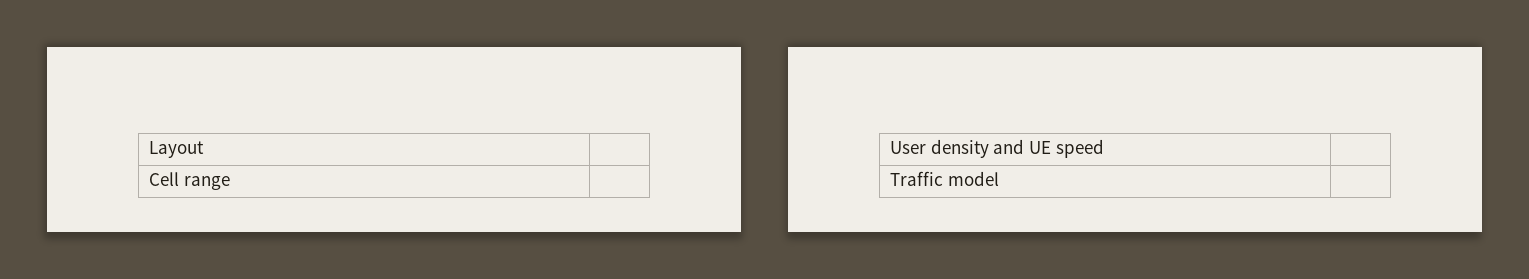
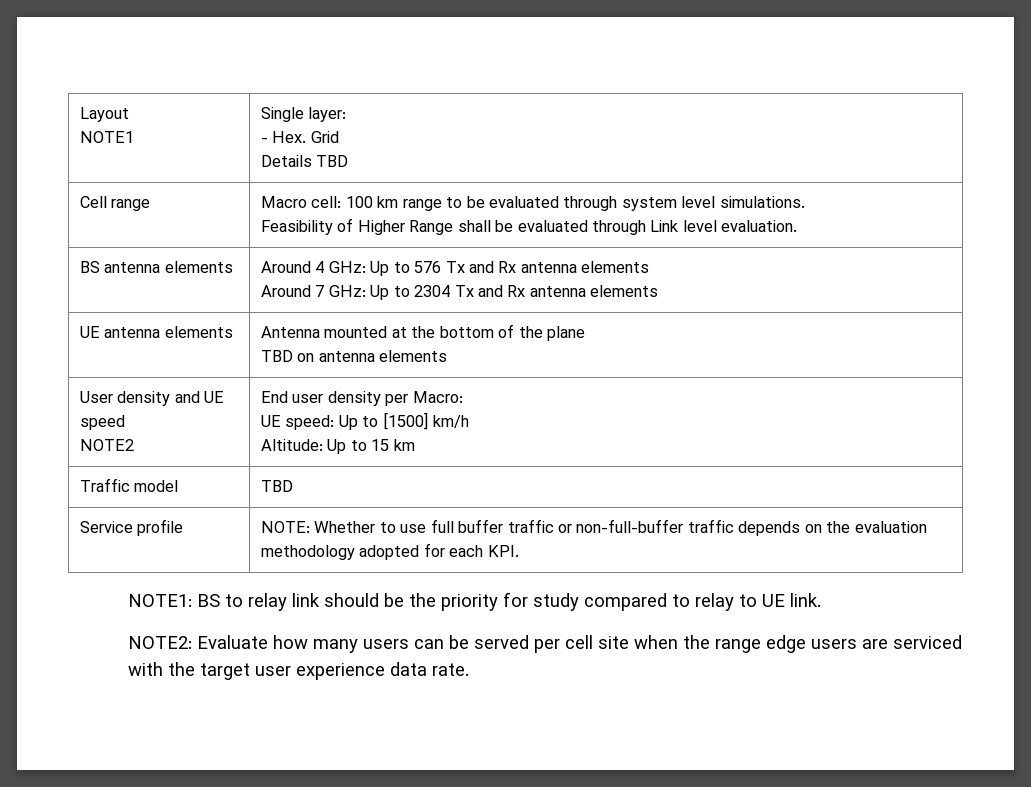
- Layout |
- Cell range |
+ Layout
+ NOTE1 | Single layer:
+ - Hex. Grid
+ Details TBD
+ Cell range | Macro cell: 100 km range to be evaluated through system level simulations.
+ Feasibility of Higher Range shall be evaluated through Link level evaluation.
+ BS antenna elements | Around 4 GHz: Up to 576 Tx and Rx antenna elements
+ Around 7 GHz: Up to 2304 Tx and Rx antenna elements
+ UE antenna elements | Antenna mounted at the bottom of the plane
+ TBD on antenna elements
- User density and UE speed |
- Traffic model |
+ User density and UE speed
+ NOTE2 | End user density per Macro:
+ UE speed: Up to [1500] km/h
+ Altitude: Up to 15 km
+ Traffic model | TBD
+ Service profile | NOTE: Whether to use full buffer traffic or non-full-buffer traffic depends on the evaluation methodology adopted for each KPI.
+ NOTE1: BS to relay link should be the priority for study compared to relay to UE link.
+ NOTE2: Evaluate how many users can be served per cell site when the range edge users are serviced with the target user experience data rate.

